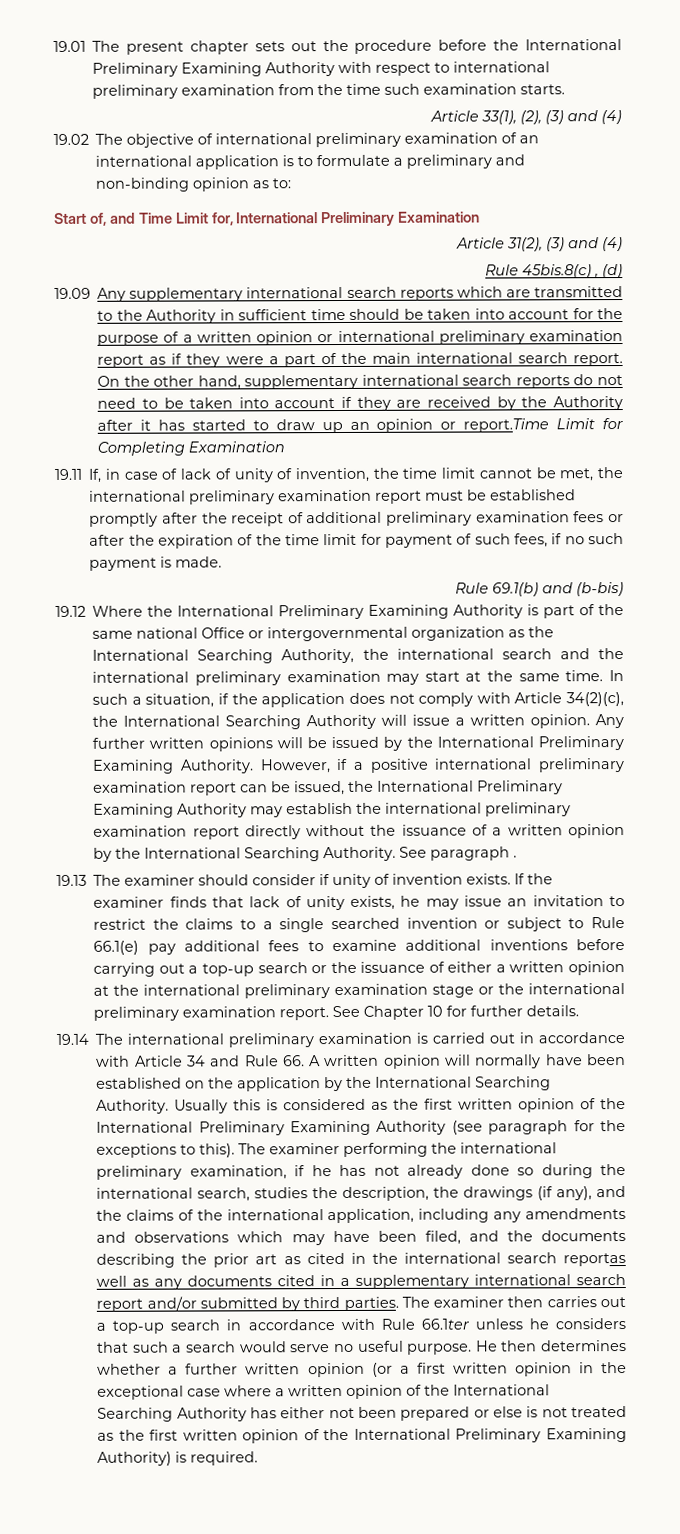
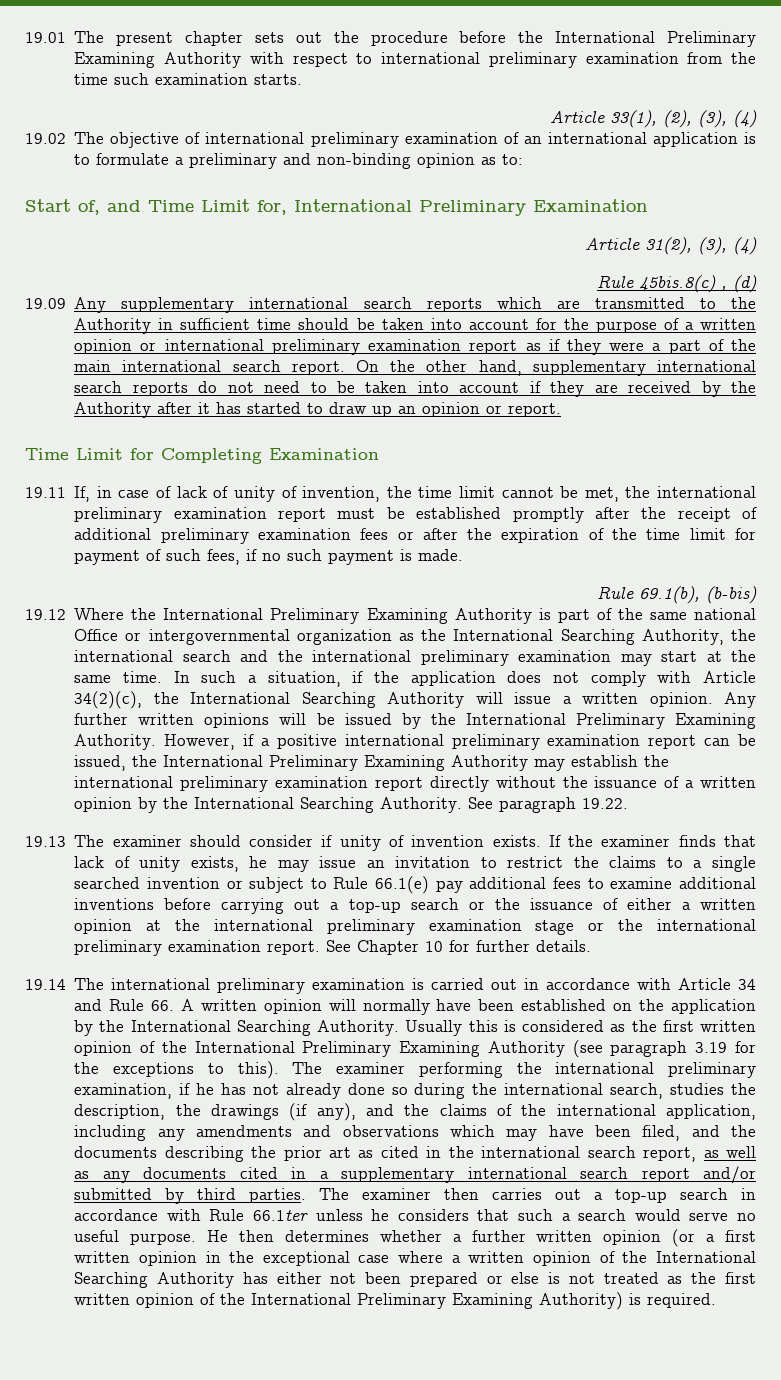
- Article 33(1), (2), (3) and (4)
+ Article 33(1), (2), (3), (4)
- Article 31(2), (3) and (4)
+ Article 31(2), (3), (4)
- On the other hand, supplementary international search reports do not need to be taken into account if they are received by the Authority after it has started to draw up an opinion or report.Time Limit for Completing Examination
+ On the other hand, supplementary international search reports do not need to be taken into account if they are received by the Authority after it has started to draw up an opinion or report.
+ Time Limit for Completing Examination
- Rule 69.1(b) and (b-bis)
+ Rule 69.1(b), (b-bis)
- See paragraph .
+ See paragraph 19.22.
- Usually this is considered as the first written opinion of the International Preliminary Examining Authority (see paragraph for the exceptions to this).
+ Usually this is considered as the first written opinion of the International Preliminary Examining Authority (see paragraph 3.19 for the exceptions to this).
- The examiner performing the international preliminary examination, if he has not already done so during the international search, studies the description, the drawings (if any), and the claims of the international application, including any amendments and observations which may have been filed, and the documents describing the prior art as cited in the international search reportas well as any documents cited in a supplementary international search report and/or submitted by third parties.
+ The examiner performing the international preliminary examination, if he has not already done so during the international search, studies the description, the drawings (if any), and the claims of the international application, including any amendments and observations which may have been filed, and the documents describing the prior art as cited in the international search report, as well as any documents cited in a supplementary international search report and/or submitted by third parties.

